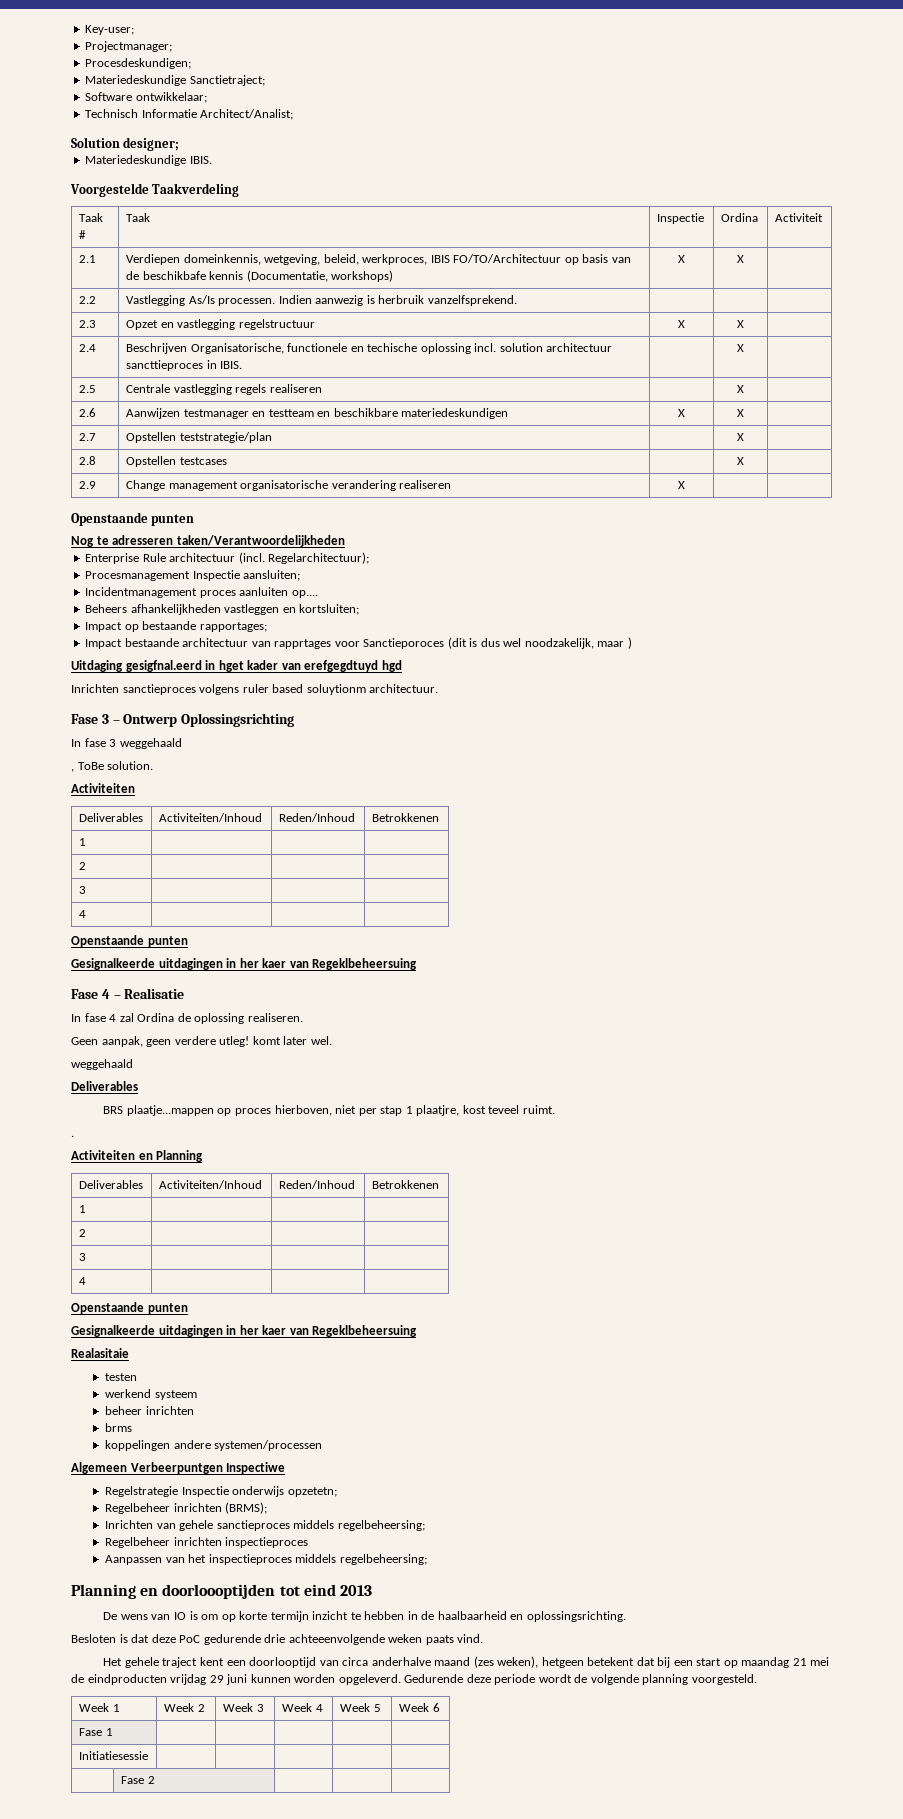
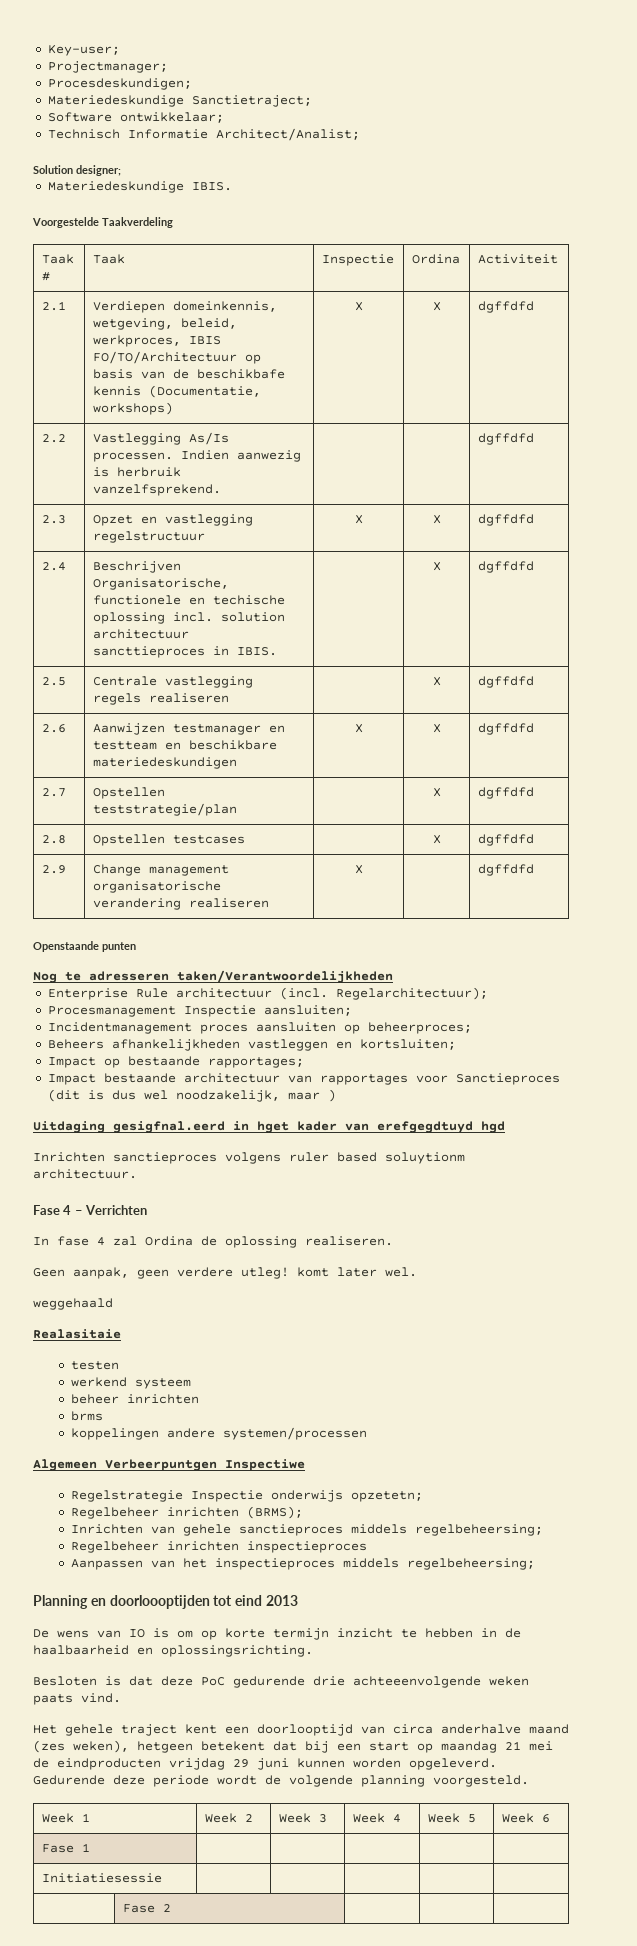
- 2.1 | Verdiepen domeinkennis, wetgeving, beleid, werkproces, IBIS FO/TO/Architectuur op basis van de beschikbafe kennis (Documentatie, workshops) | X | X |
+ 2.1 | Verdiepen domeinkennis, wetgeving, beleid, werkproces, IBIS FO/TO/Architectuur op basis van de beschikbafe kennis (Documentatie, workshops) | X | X | dgffdfd
- 2.2 | Vastlegging As/Is processen. Indien aanwezig is herbruik vanzelfsprekend. | | |
+ 2.2 | Vastlegging As/Is processen. Indien aanwezig is herbruik vanzelfsprekend. | | | dgffdfd
- 2.3 | Opzet en vastlegging regelstructuur | X | X |
+ 2.3 | Opzet en vastlegging regelstructuur | X | X | dgffdfd
- 2.4 | Beschrijven Organisatorische, functionele en techische oplossing incl. solution architectuur sancttieproces in IBIS. | | X |
+ 2.4 | Beschrijven Organisatorische, functionele en techische oplossing incl. solution architectuur sancttieproces in IBIS. | | X | dgffdfd
- 2.5 | Centrale vastlegging regels realiseren | | X |
+ 2.5 | Centrale vastlegging regels realiseren | | X | dgffdfd
- 2.6 | Aanwijzen testmanager en testteam en beschikbare materiedeskundigen | X | X |
+ 2.6 | Aanwijzen testmanager en testteam en beschikbare materiedeskundigen | X | X | dgffdfd
- 2.7 | Opstellen teststrategie/plan | | X |
+ 2.7 | Opstellen teststrategie/plan | | X | dgffdfd
- 2.8 | Opstellen testcases | | X |
+ 2.8 | Opstellen testcases | | X | dgffdfd
- 2.9 | Change management organisatorische verandering realiseren | X | |
+ 2.9 | Change management organisatorische verandering realiseren | X | | dgffdfd
- Incidentmanagement proces aanluiten op....
+ Incidentmanagement proces aansluiten op beheerproces;
- Impact bestaande architectuur van rapprtages voor Sanctieporoces (dit is dus wel noodzakelijk, maar )
+ Impact bestaande architectuur van rapportages voor Sanctieproces (dit is dus wel noodzakelijk, maar )
- Fase 3 – Ontwerp Oplossingsrichting
- In fase 3 weggehaald
- , ToBe solution.
- Activiteiten
- Deliverables | Activiteiten/Inhoud | Reden/Inhoud | Betrokkenen
- 1 | | |
- 2 | | |
- 3 | | |
- 4 | | |
- Openstaande punten
- Gesignalkeerde uitdagingen in her kaer van Regeklbeheersuing
- Fase 4 – Realisatie
+ Fase 4 – Verrichten
  Geen aanpak, geen verdere utleg! komt later wel.
  weggehaald
- Deliverables
- BRS plaatje...mappen op proces hierboven, niet per stap 1 plaatjre, kost teveel ruimt.
- .
- Activiteiten en Planning
- Deliverables | Activiteiten/Inhoud | Reden/Inhoud | Betrokkenen
- 1 | | |
- 2 | | |
- 3 | | |
- 4 | | |
- Openstaande punten
- Gesignalkeerde uitdagingen in her kaer van Regeklbeheersuing

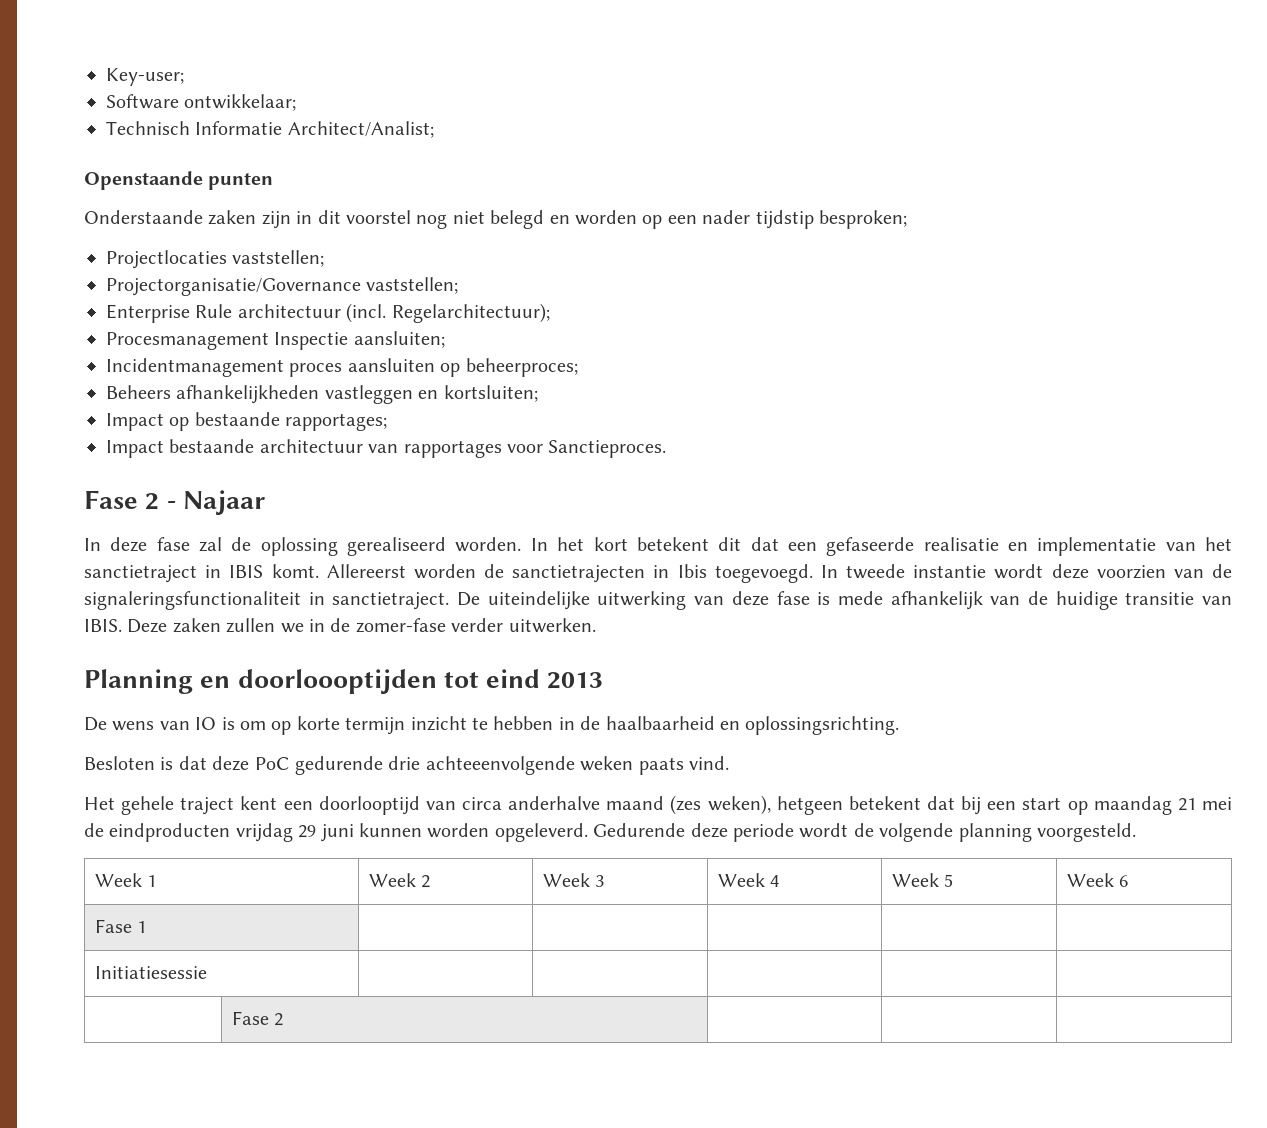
- Projectmanager;
- Procesdeskundigen;
- Materiedeskundige Sanctietraject;
- Solution designer;
- Materiedeskundige IBIS.
- Voorgestelde Taakverdeling
- Taak # | Taak | Inspectie | Ordina | Activiteit
- 2.1 | Verdiepen domeinkennis, wetgeving, beleid, werkproces, IBIS FO/TO/Architectuur op basis van de beschikbafe kennis (Documentatie, workshops) | X | X | dgffdfd
- 2.2 | Vastlegging As/Is processen. Indien aanwezig is herbruik vanzelfsprekend. | | | dgffdfd
- 2.3 | Opzet en vastlegging regelstructuur | X | X | dgffdfd
- 2.4 | Beschrijven Organisatorische, functionele en techische oplossing incl. solution architectuur sancttieproces in IBIS. | | X | dgffdfd
- 2.5 | Centrale vastlegging regels realiseren | | X | dgffdfd
- 2.6 | Aanwijzen testmanager en testteam en beschikbare materiedeskundigen | X | X | dgffdfd
- 2.7 | Opstellen teststrategie/plan | | X | dgffdfd
- 2.8 | Opstellen testcases | | X | dgffdfd
- 2.9 | Change management organisatorische verandering realiseren | X | | dgffdfd
  Openstaande punten
- Nog te adresseren taken/Verantwoordelijkheden
+ Onderstaande zaken zijn in dit voorstel nog niet belegd en worden op een nader tijdstip besproken;
+ Projectlocaties vaststellen;
+ Projectorganisatie/Governance vaststellen;
- Impact bestaande architectuur van rapportages voor Sanctieproces (dit is dus wel noodzakelijk, maar )
- Uitdaging gesigfnal.eerd in hget kader van erefgegdtuyd hgd
- Inrichten sanctieproces volgens ruler based soluytionm architectuur.
- Fase 4 – Verrichten
- In fase 4 zal Ordina de oplossing realiseren.
- Geen aanpak, geen verdere utleg! komt later wel.
- weggehaald
- Realasitaie
- testen
- werkend systeem
- beheer inrichten
- brms
- koppelingen andere systemen/processen
- Algemeen Verbeerpuntgen Inspectiwe
- Regelstrategie Inspectie onderwijs opzetetn;
- Regelbeheer inrichten (BRMS);
- Inrichten van gehele sanctieproces middels regelbeheersing;
- Regelbeheer inrichten inspectieproces
- Aanpassen van het inspectieproces middels regelbeheersing;
+ Impact bestaande architectuur van rapportages voor Sanctieproces.
+ Fase 2 - Najaar
+ In deze fase zal de oplossing gerealiseerd worden. In het kort betekent dit dat een gefaseerde realisatie en implementatie van het sanctietraject in IBIS komt. Allereerst worden de sanctietrajecten in Ibis toegevoegd. In tweede instantie wordt deze voorzien van de signaleringsfunctionaliteit in sanctietraject. De uiteindelijke uitwerking van deze fase is mede afhankelijk van de huidige transitie van IBIS. Deze zaken zullen we in de zomer-fase verder uitwerken.

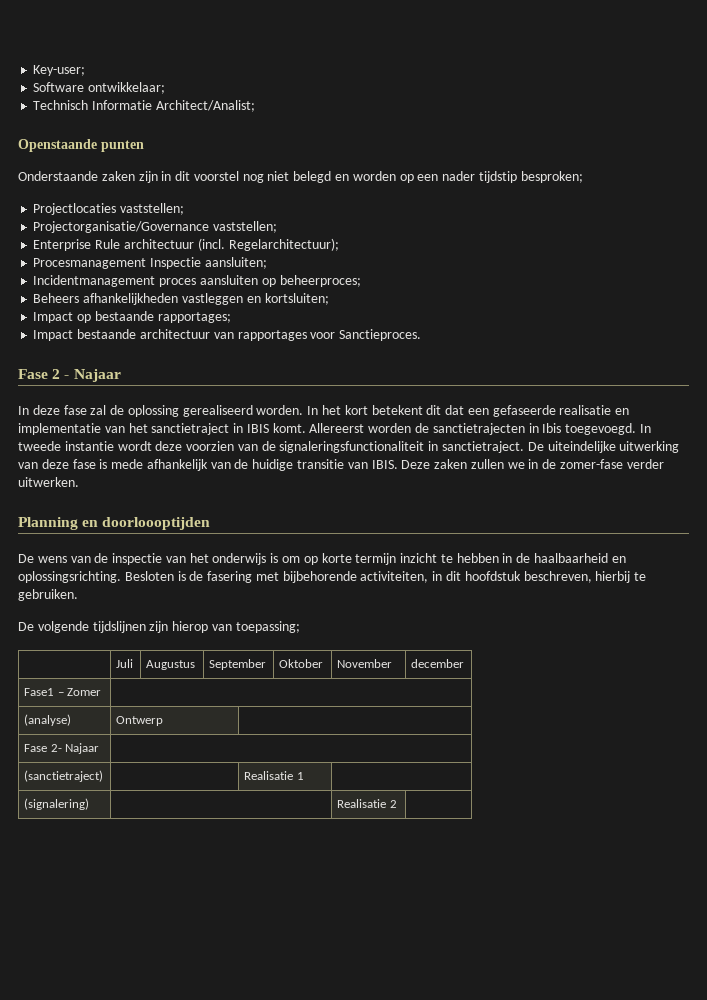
- Planning en doorloooptijden tot eind 2013
+ Planning en doorloooptijden
- De wens van IO is om op korte termijn inzicht te hebben in de haalbaarheid en oplossingsrichting.
- Besloten is dat deze PoC gedurende drie achteeenvolgende weken paats vind.
- Het gehele traject kent een doorlooptijd van circa anderhalve maand (zes weken), hetgeen betekent dat bij een start op maandag 21 mei de eindproducten vrijdag 29 juni kunnen worden opgeleverd. Gedurende deze periode wordt de volgende planning voorgesteld.
- Week 1 | Week 2 | Week 3 | Week 4 | Week 5 | Week 6
- Fase 1 | | | | |
- Initiatiesessie | | | | |
- | Fase 2 | | |
+ De wens van de inspectie van het onderwijs is om op korte termijn inzicht te hebben in de haalbaarheid en oplossingsrichting. Besloten is de fasering met bijbehorende activiteiten, in dit hoofdstuk beschreven, hierbij te gebruiken.
+ De volgende tijdslijnen zijn hierop van toepassing;
+ | Juli | Augustus | September | Oktober | November | december
+ Fase1 – Zomer |
+ (analyse) | Ontwerp |
+ Fase 2- Najaar |
+ (sanctietraject) | | Realisatie 1 |
+ (signalering) | | Realisatie 2 |

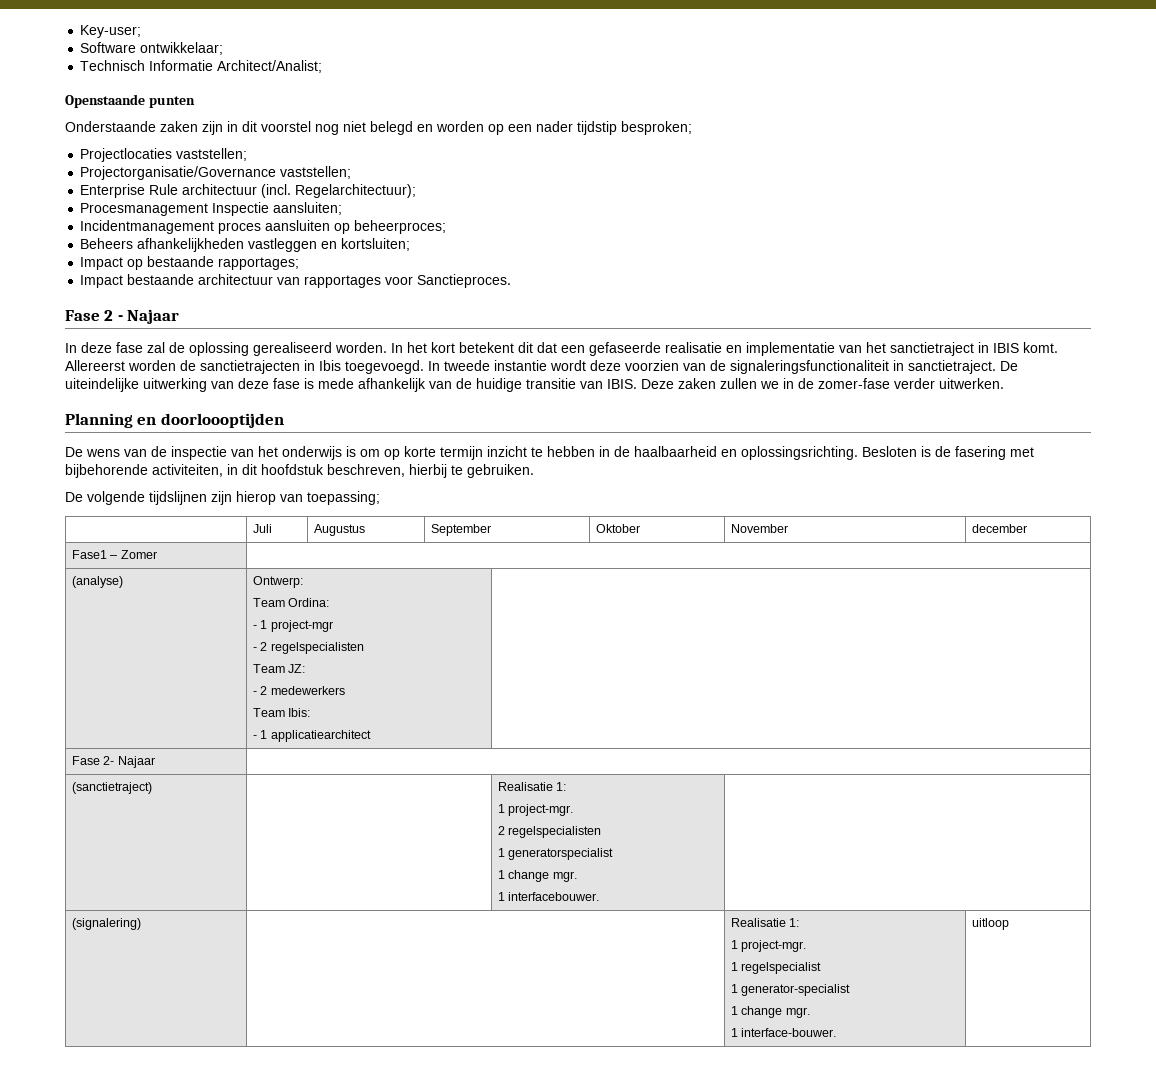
- (analyse) | Ontwerp |
+ (analyse) | Ontwerp:
+ Team Ordina:
+ - 1 project-mgr
+ - 2 regelspecialisten
+ Team JZ:
+ - 2 medewerkers
+ Team Ibis:
+ - 1 applicatiearchitect |
- (sanctietraject) | | Realisatie 1 |
- (signalering) | | Realisatie 2 |
+ (sanctietraject) | | Realisatie 1:
+ 1 project-mgr.
+ 2 regelspecialisten
+ 1 generatorspecialist
+ 1 change mgr.
+ 1 interfacebouwer. |
+ (signalering) | | Realisatie 1:
+ 1 project-mgr.
+ 1 regelspecialist
+ 1 generator-specialist
+ 1 change mgr.
+ 1 interface-bouwer. | uitloop

